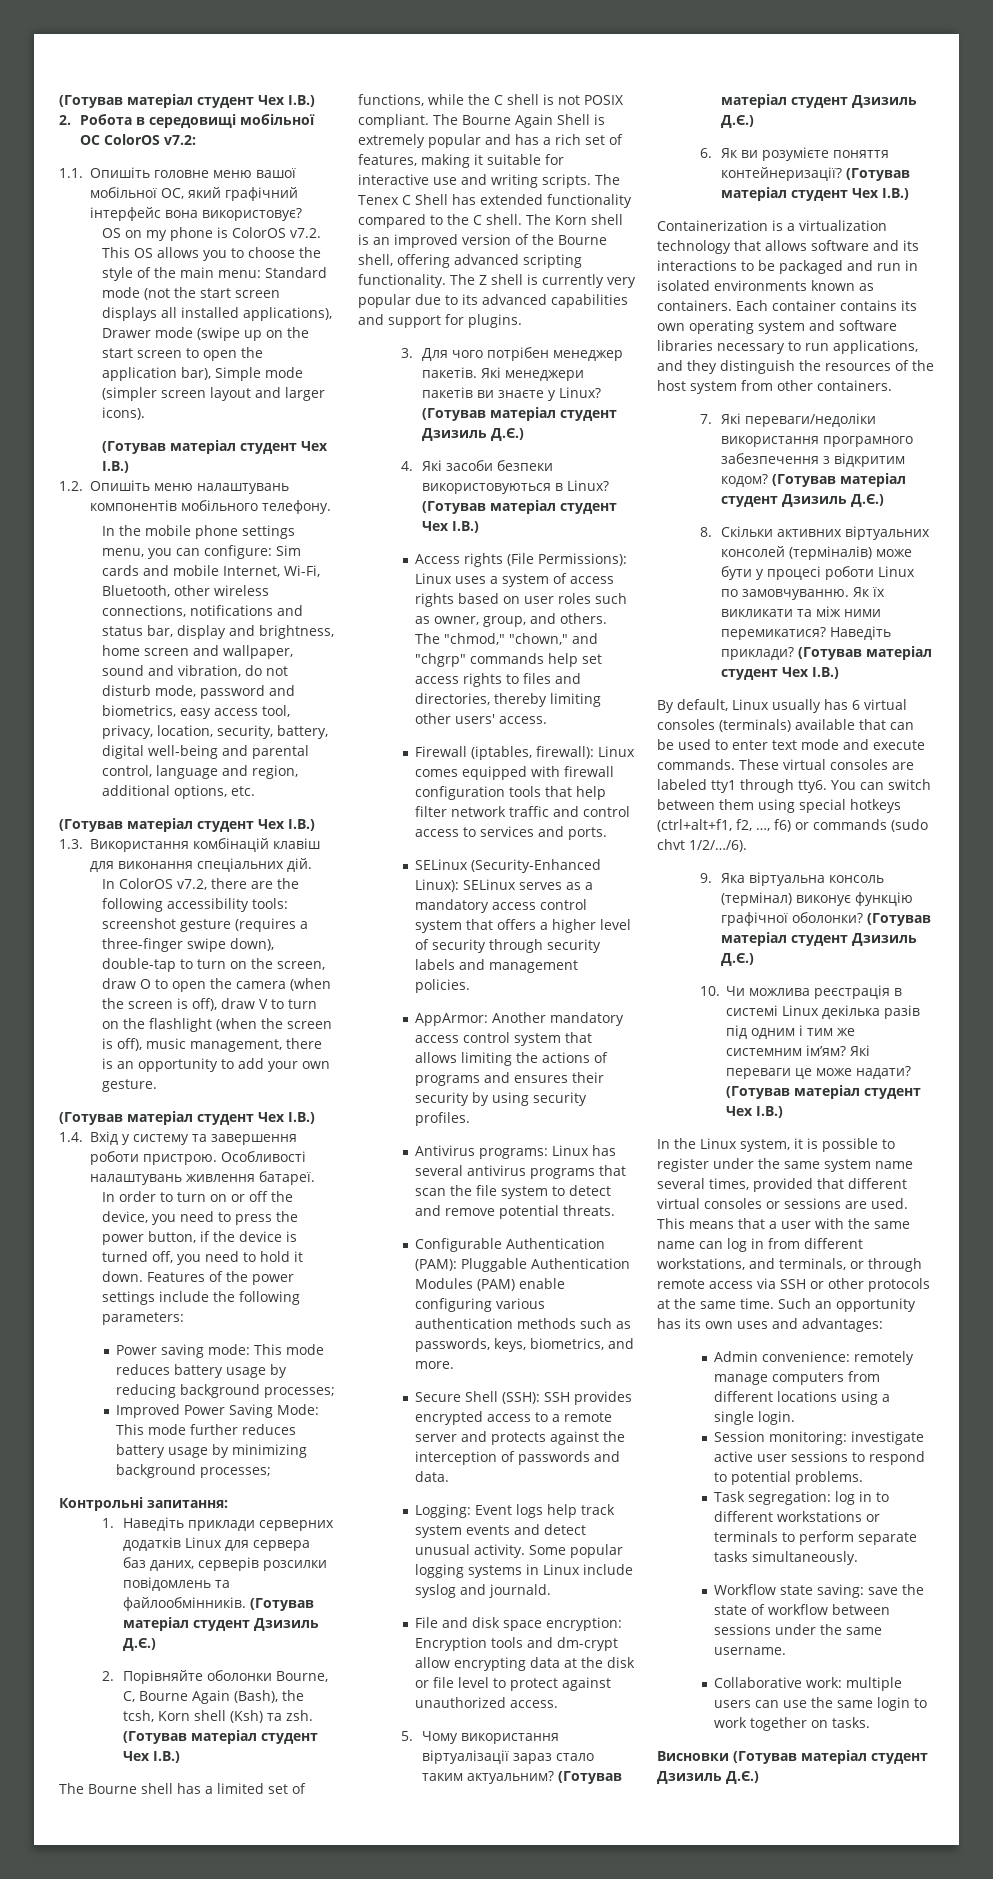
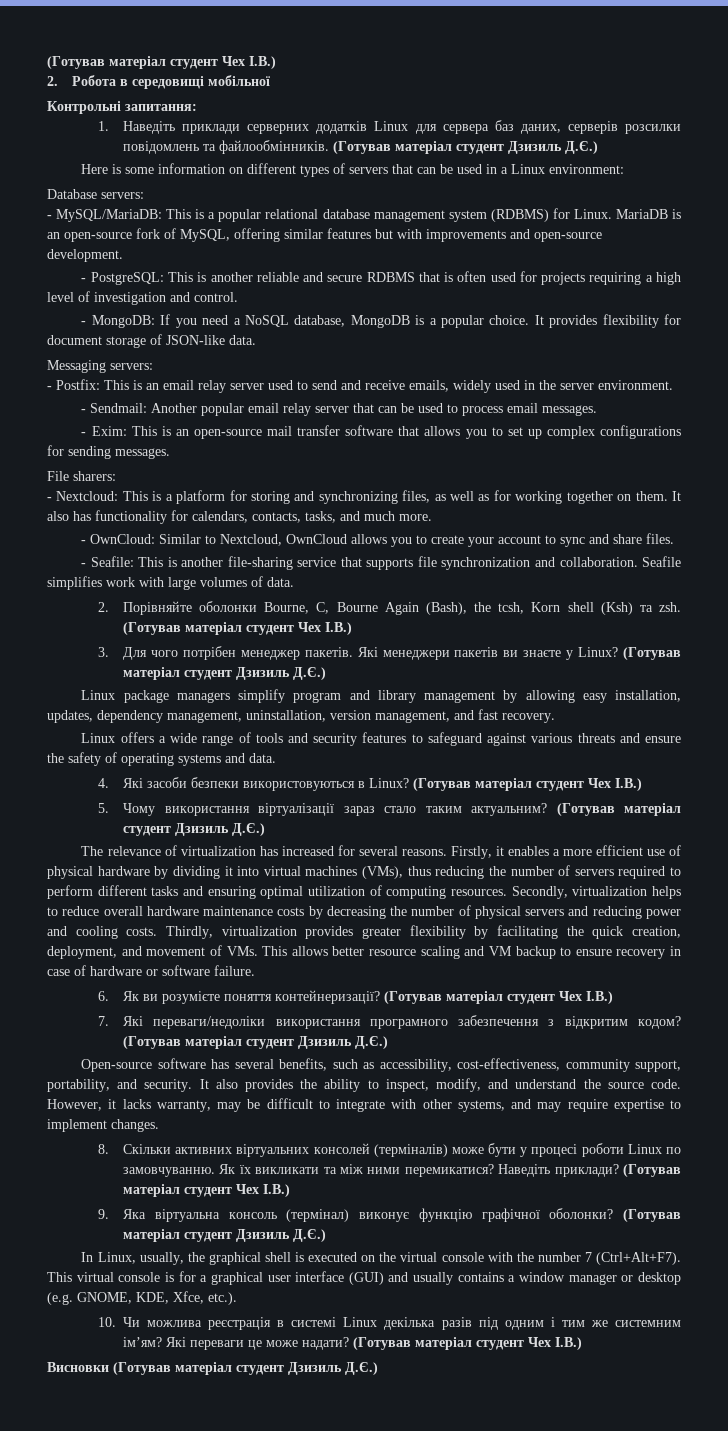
- 2. Робота в середовищі мобільної ОС ColorOS v7.2:
- 1.1. Опишіть головне меню вашої мобільної ОС, який графічний інтерфейс вона використовує?
- OS on my phone is ColorOS v7.2. This OS allows you to choose the style of the main menu: Standard mode (not the start screen displays all installed applications), Drawer mode (swipe up on the start screen to open the application bar), Simple mode (simpler screen layout and larger icons).
- (Готував матеріал студент Чех І.В.)
- 1.2. Опишіть меню налаштувань компонентів мобільного телефону.
- In the mobile phone settings menu, you can configure: Sim cards and mobile Internet, Wi-Fi, Bluetooth, other wireless connections, notifications and status bar, display and brightness, home screen and wallpaper, sound and vibration, do not disturb mode, password and biometrics, easy access tool, privacy, location, security, battery, digital well-being and parental control, language and region, additional options, etc.
- (Готував матеріал студент Чех І.В.)
- 1.3. Використання комбінацій клавіш для виконання спеціальних дій.
- In ColorOS v7.2, there are the following accessibility tools: screenshot gesture (requires a three-finger swipe down), double-tap to turn on the screen, draw O to open the camera (when the screen is off), draw V to turn on the flashlight (when the screen is off), music management, there is an opportunity to add your own gesture.
- (Готував матеріал студент Чех І.В.)
- 1.4. Вхід у систему та завершення роботи пристрою. Особливості налаштувань живлення батареї.
- In order to turn on or off the device, you need to press the power button, if the device is turned off, you need to hold it down. Features of the power settings include the following parameters:
- Power saving mode: This mode reduces battery usage by reducing background processes;
- Improved Power Saving Mode: This mode further reduces battery usage by minimizing background processes;
+ 2. Робота в середовищі мобільної
+ Here is some information on different types of servers that can be used in a Linux environment:
+ Database servers:
+ - MySQL/MariaDB: This is a popular relational database management system (RDBMS) for Linux. MariaDB is an open-source fork of MySQL, offering similar features but with improvements and open-source development.
+ - PostgreSQL: This is another reliable and secure RDBMS that is often used for projects requiring a high level of investigation and control.
+ - MongoDB: If you need a NoSQL database, MongoDB is a popular choice. It provides flexibility for document storage of JSON-like data.
+ Messaging servers:
+ - Postfix: This is an email relay server used to send and receive emails, widely used in the server environment.
+ - Sendmail: Another popular email relay server that can be used to process email messages.
+ - Exim: This is an open-source mail transfer software that allows you to set up complex configurations for sending messages.
+ File sharers:
+ - Nextcloud: This is a platform for storing and synchronizing files, as well as for working together on them. It also has functionality for calendars, contacts, tasks, and much more.
+ - OwnCloud: Similar to Nextcloud, OwnCloud allows you to create your account to sync and share files.
+ - Seafile: This is another file-sharing service that supports file synchronization and collaboration. Seafile simplifies work with large volumes of data.
- The Bourne shell has a limited set of functions, while the C shell is not POSIX compliant. The Bourne Again Shell is extremely popular and has a rich set of features, making it suitable for interactive use and writing scripts. The Tenex C Shell has extended functionality compared to the C shell. The Korn shell is an improved version of the Bourne shell, offering advanced scripting functionality. The Z shell is currently very popular due to its advanced capabilities and support for plugins.
+ Linux package managers simplify program and library management by allowing easy installation, updates, dependency management, uninstallation, version management, and fast recovery.
+ Linux offers a wide range of tools and security features to safeguard against various threats and ensure the safety of operating systems and data.
- Access rights (File Permissions): Linux uses a system of access rights based on user roles such as owner, group, and others. The "chmod," "chown," and "chgrp" commands help set access rights to files and directories, thereby limiting other users' access.
- Firewall (iptables, firewall): Linux comes equipped with firewall configuration tools that help filter network traffic and control access to services and ports.
- SELinux (Security-Enhanced Linux): SELinux serves as a mandatory access control system that offers a higher level of security through security labels and management policies.
- AppArmor: Another mandatory access control system that allows limiting the actions of programs and ensures their security by using security profiles.
- Antivirus programs: Linux has several antivirus programs that scan the file system to detect and remove potential threats.
- Configurable Authentication (PAM): Pluggable Authentication Modules (PAM) enable configuring various authentication methods such as passwords, keys, biometrics, and more.
- Secure Shell (SSH): SSH provides encrypted access to a remote server and protects against the interception of passwords and data.
- Logging: Event logs help track system events and detect unusual activity. Some popular logging systems in Linux include syslog and journald.
- File and disk space encryption: Encryption tools and dm-crypt allow encrypting data at the disk or file level to protect against unauthorized access.
+ The relevance of virtualization has increased for several reasons. Firstly, it enables a more efficient use of physical hardware by dividing it into virtual machines (VMs), thus reducing the number of servers required to perform different tasks and ensuring optimal utilization of computing resources. Secondly, virtualization helps to reduce overall hardware maintenance costs by decreasing the number of physical servers and reducing power and cooling costs. Thirdly, virtualization provides greater flexibility by facilitating the quick creation, deployment, and movement of VMs. This allows better resource scaling and VM backup to ensure recovery in case of hardware or software failure.
- Containerization is a virtualization technology that allows software and its interactions to be packaged and run in isolated environments known as containers. Each container contains its own operating system and software libraries necessary to run applications, and they distinguish the resources of the host system from other containers.
+ Open-source software has several benefits, such as accessibility, cost-effectiveness, community support, portability, and security. It also provides the ability to inspect, modify, and understand the source code. However, it lacks warranty, may be difficult to integrate with other systems, and may require expertise to implement changes.
- By default, Linux usually has 6 virtual consoles (terminals) available that can be used to enter text mode and execute commands. These virtual consoles are labeled tty1 through tty6. You can switch between them using special hotkeys (ctrl+alt+f1, f2, …, f6) or commands (sudo chvt 1/2/…/6).
+ In Linux, usually, the graphical shell is executed on the virtual console with the number 7 (Ctrl+Alt+F7). This virtual console is for a graphical user interface (GUI) and usually contains a window manager or desktop (e.g. GNOME, KDE, Xfce, etc.).
- In the Linux system, it is possible to register under the same system name several times, provided that different virtual consoles or sessions are used. This means that a user with the same name can log in from different workstations, and terminals, or through remote access via SSH or other protocols at the same time. Such an opportunity has its own uses and advantages:
- Admin convenience: remotely manage computers from different locations using a single login.
- Session monitoring: investigate active user sessions to respond to potential problems.
- Task segregation: log in to different workstations or terminals to perform separate tasks simultaneously.
- Workflow state saving: save the state of workflow between sessions under the same username.
- Collaborative work: multiple users can use the same login to work together on tasks.

